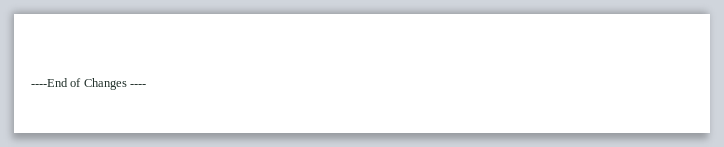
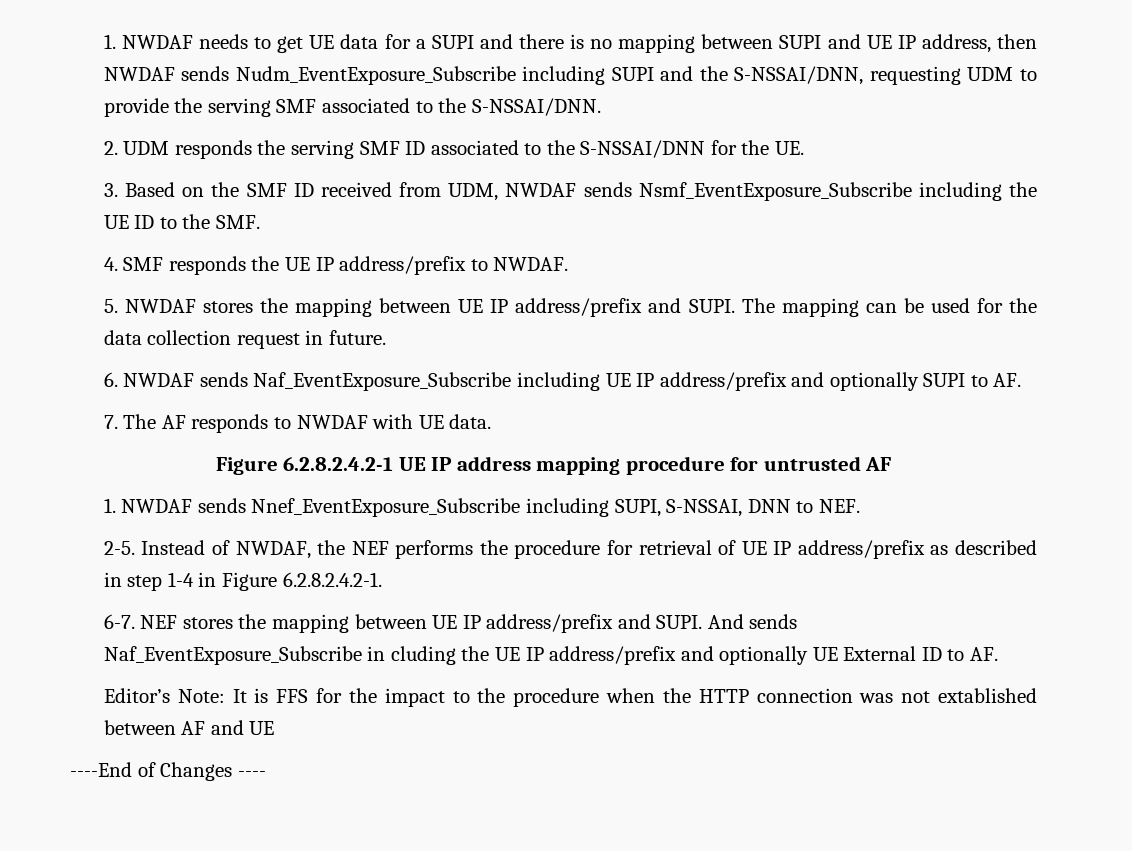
+ 1. NWDAF needs to get UE data for a SUPI and there is no mapping between SUPI and UE IP address, then NWDAF sends Nudm_EventExposure_Subscribe including SUPI and the S-NSSAI/DNN, requesting UDM to provide the serving SMF associated to the S-NSSAI/DNN.
+ 2. UDM responds the serving SMF ID associated to the S-NSSAI/DNN for the UE.
+ 3. Based on the SMF ID received from UDM, NWDAF sends Nsmf_EventExposure_Subscribe including the UE ID to the SMF.
+ 4. SMF responds the UE IP address/prefix to NWDAF.
+ 5. NWDAF stores the mapping between UE IP address/prefix and SUPI. The mapping can be used for the data collection request in future.
+ 6. NWDAF sends Naf_EventExposure_Subscribe including UE IP address/prefix and optionally SUPI to AF.
+ 7. The AF responds to NWDAF with UE data.
+ Figure 6.2.8.2.4.2-1 UE IP address mapping procedure for untrusted AF
+ 1. NWDAF sends Nnef_EventExposure_Subscribe including SUPI, S-NSSAI, DNN to NEF.
+ 2-5. Instead of NWDAF, the NEF performs the procedure for retrieval of UE IP address/prefix as described in step 1-4 in Figure 6.2.8.2.4.2-1.
+ 6-7. NEF stores the mapping between UE IP address/prefix and SUPI. And sends Naf_EventExposure_Subscribe in cluding the UE IP address/prefix and optionally UE External ID to AF.
+ Editor’s Note: It is FFS for the impact to the procedure when the HTTP connection was not extablished between AF and UE

